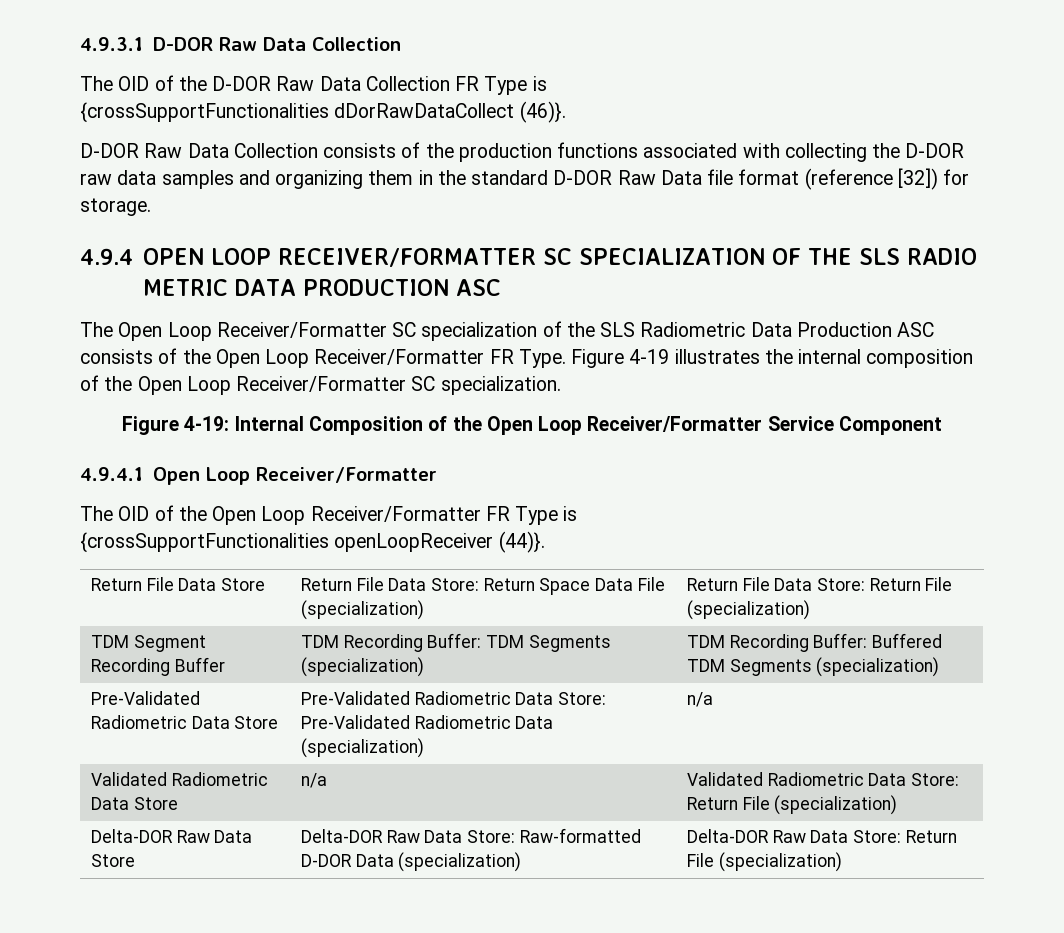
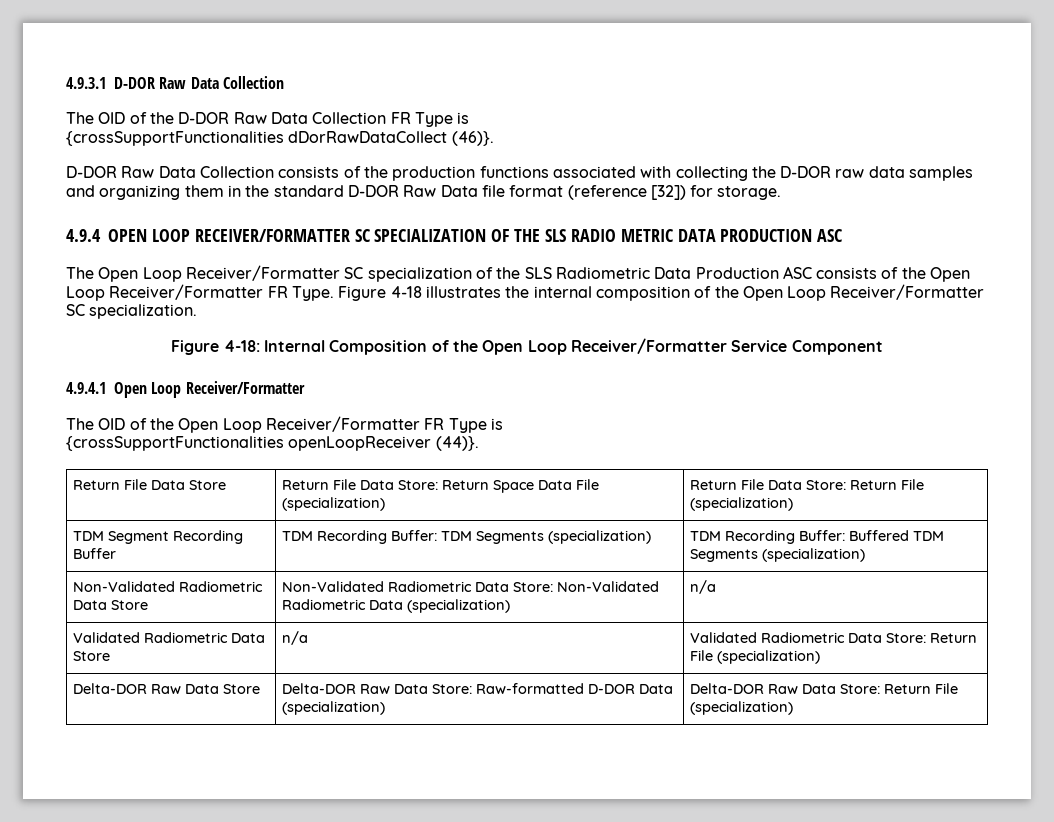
- Figure 4-19 illustrates the internal composition of the Open Loop Receiver/Formatter SC specialization.
+ Figure 4-18 illustrates the internal composition of the Open Loop Receiver/Formatter SC specialization.
- Figure 4-19: Internal Composition of the Open Loop Receiver/Formatter Service Component
+ Figure 4-18: Internal Composition of the Open Loop Receiver/Formatter Service Component
- Pre-Validated Radiometric Data Store | Pre-Validated Radiometric Data Store: Pre-Validated Radiometric Data (specialization) | n/a
+ Non-Validated Radiometric Data Store | Non-Validated Radiometric Data Store: Non-Validated Radiometric Data (specialization) | n/a

